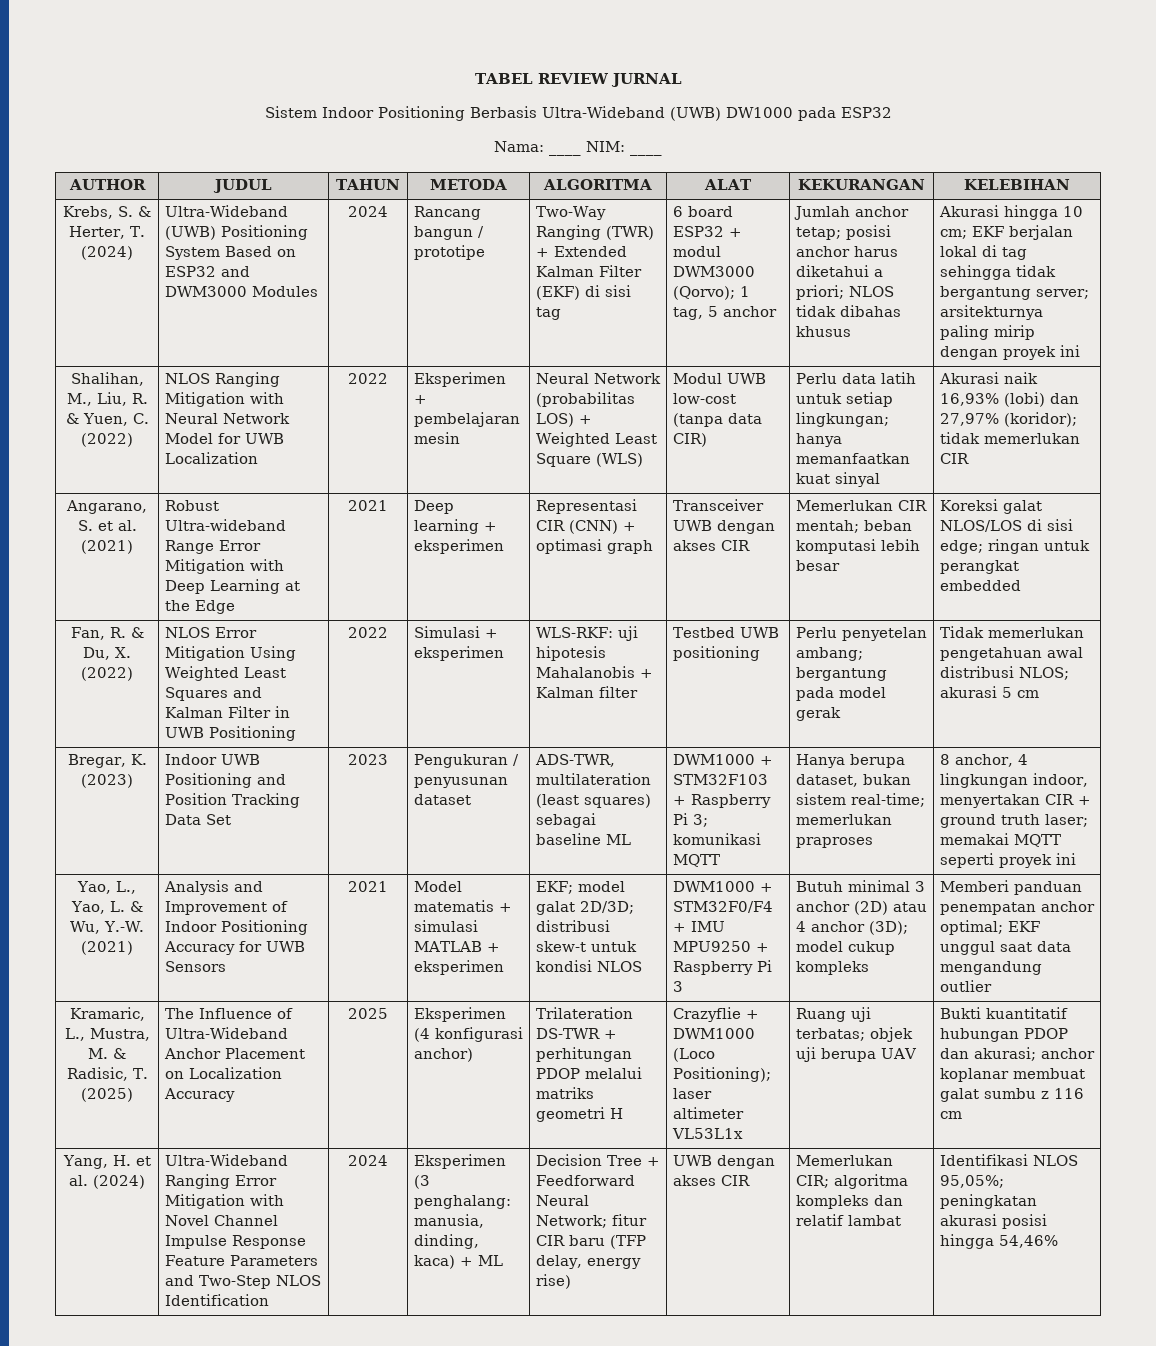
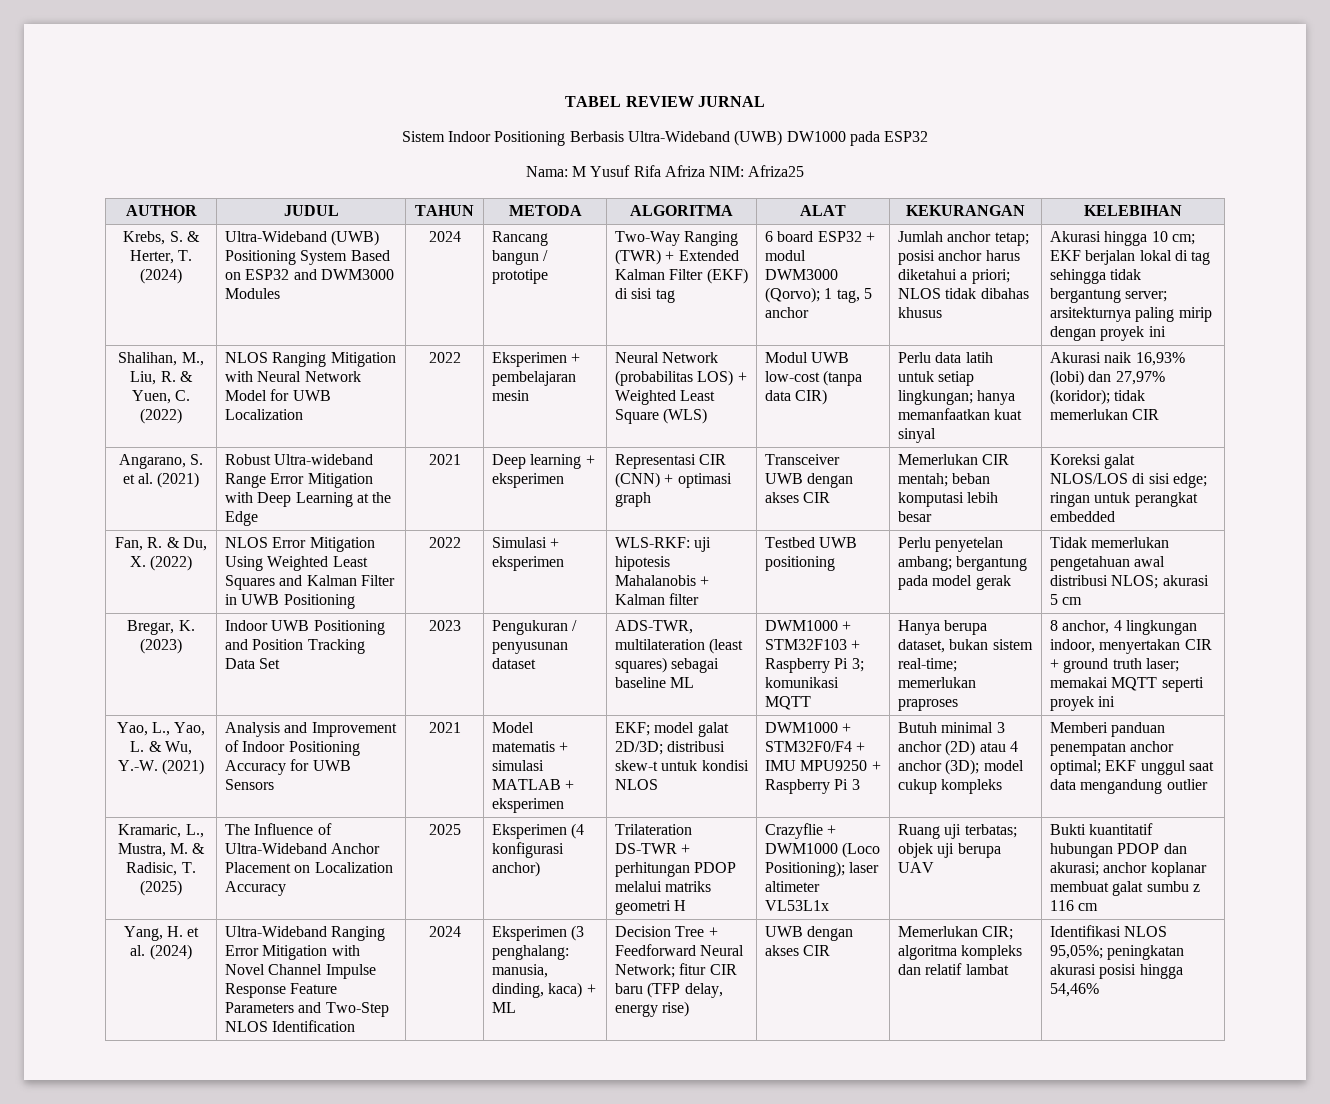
- Nama: ____ NIM: ____
+ Nama: M Yusuf Rifa Afriza NIM: Afriza25

